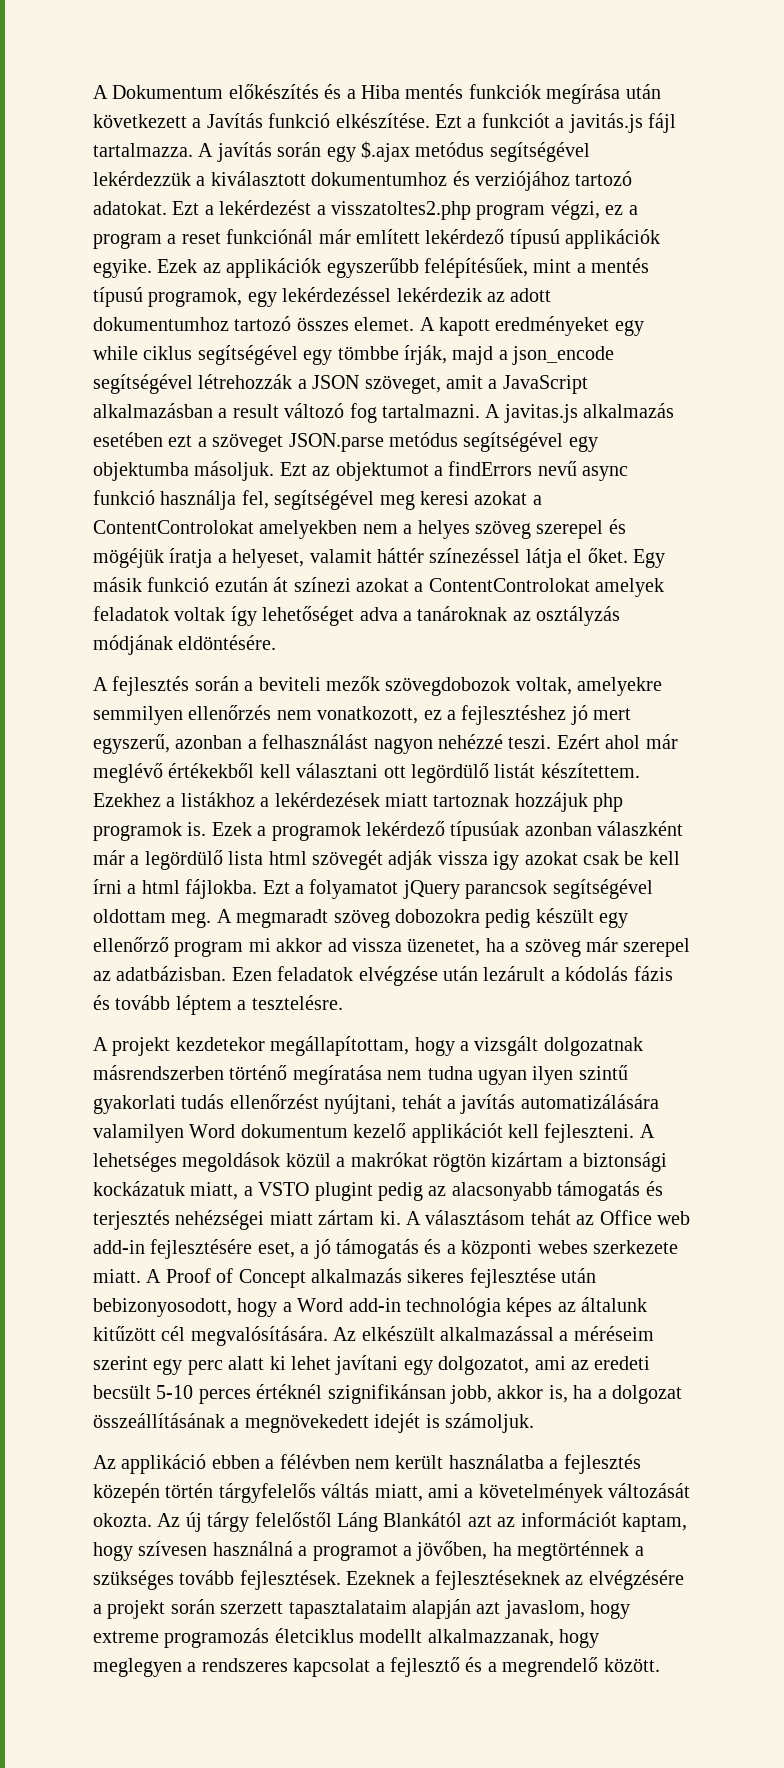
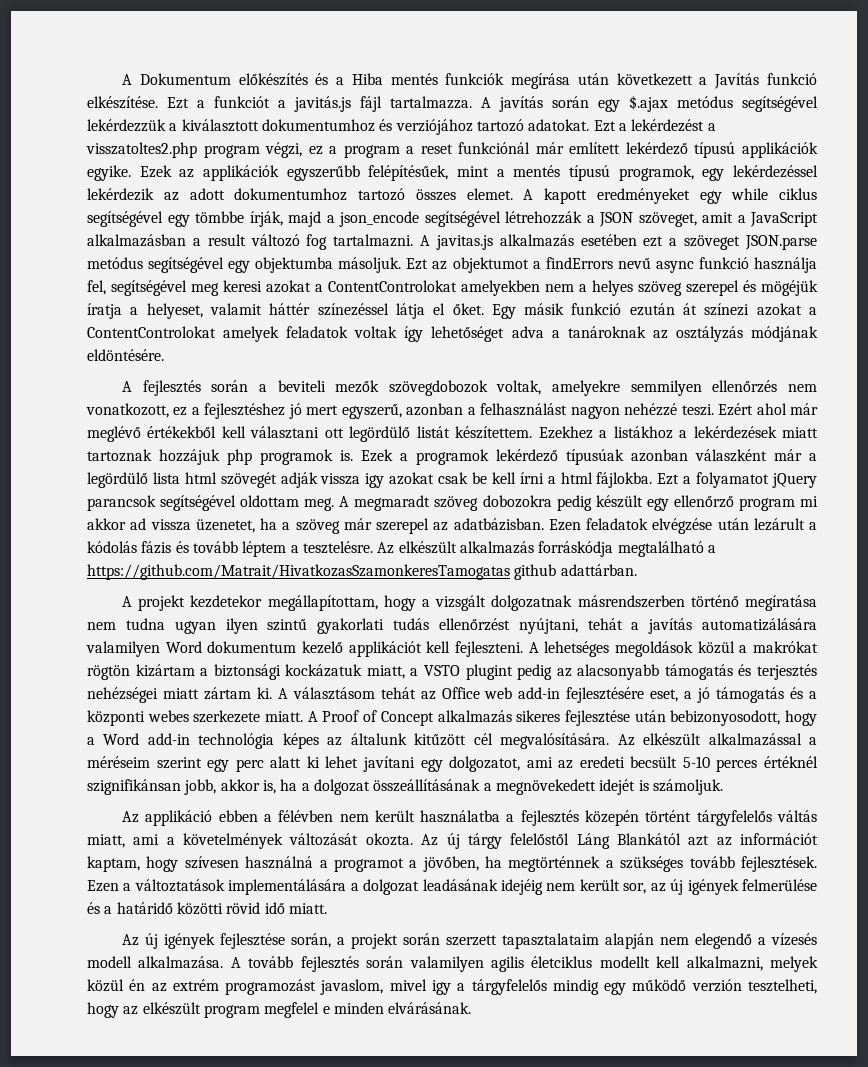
+ Az elkészült alkalmazás forráskódja megtalálható a https://github.com/Matrait/HivatkozasSzamonkeresTamogatas github adattárban.
- Az applikáció ebben a félévben nem került használatba a fejlesztés közepén történ tárgyfelelős váltás miatt, ami a követelmények változását okozta.
+ Az applikáció ebben a félévben nem került használatba a fejlesztés közepén történt tárgyfelelős váltás miatt, ami a követelmények változását okozta.
- Ezeknek a fejlesztéseknek az elvégzésére a projekt során szerzett tapasztalataim alapján azt javaslom, hogy extreme programozás életciklus modellt alkalmazzanak, hogy meglegyen a rendszeres kapcsolat a fejlesztő és a megrendelő között.
+ Ezen a változtatások implementálására a dolgozat leadásának idejéig nem került sor, az új igények felmerülése és a határidő közötti rövid idő miatt.
+ Az új igények fejlesztése során, a projekt során szerzett tapasztalataim alapján nem elegendő a vízesés modell alkalmazása. A tovább fejlesztés során valamilyen agilis életciklus modellt kell alkalmazni, melyek közül én az extrém programozást javaslom, mivel igy a tárgyfelelős mindig egy működő verzión tesztelheti, hogy az elkészült program megfelel e minden elvárásának.

